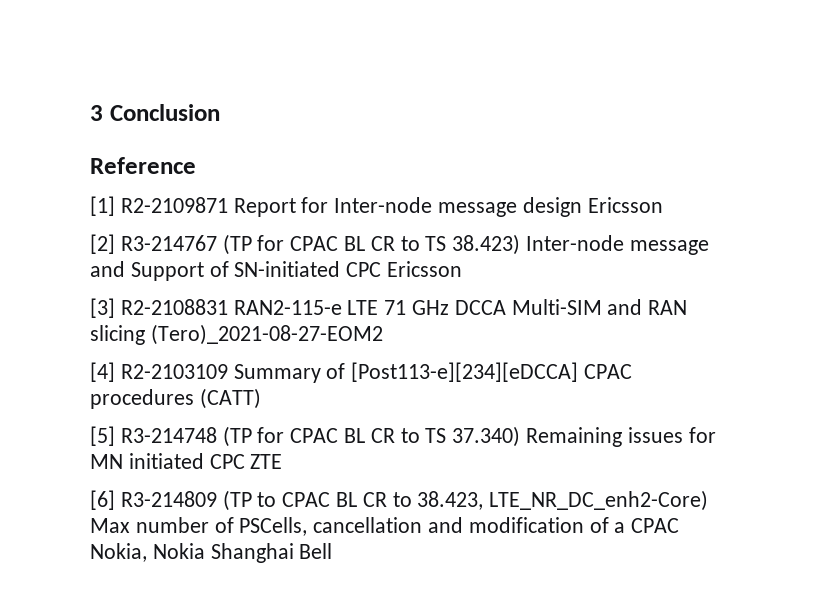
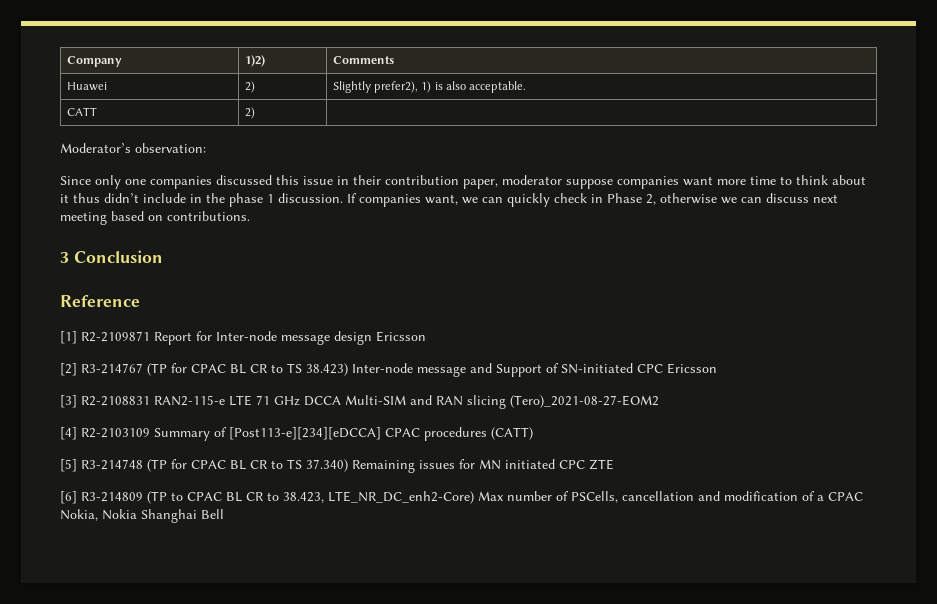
+ Company | 1)2) | Comments
+ Huawei | 2) | Slightly prefer2), 1) is also acceptable.
+ CATT | 2) |
+ Moderator’s observation:
+ Since only one companies discussed this issue in their contribution paper, moderator suppose companies want more time to think about it thus didn’t include in the phase 1 discussion. If companies want, we can quickly check in Phase 2, otherwise we can discuss next meeting based on contributions.

